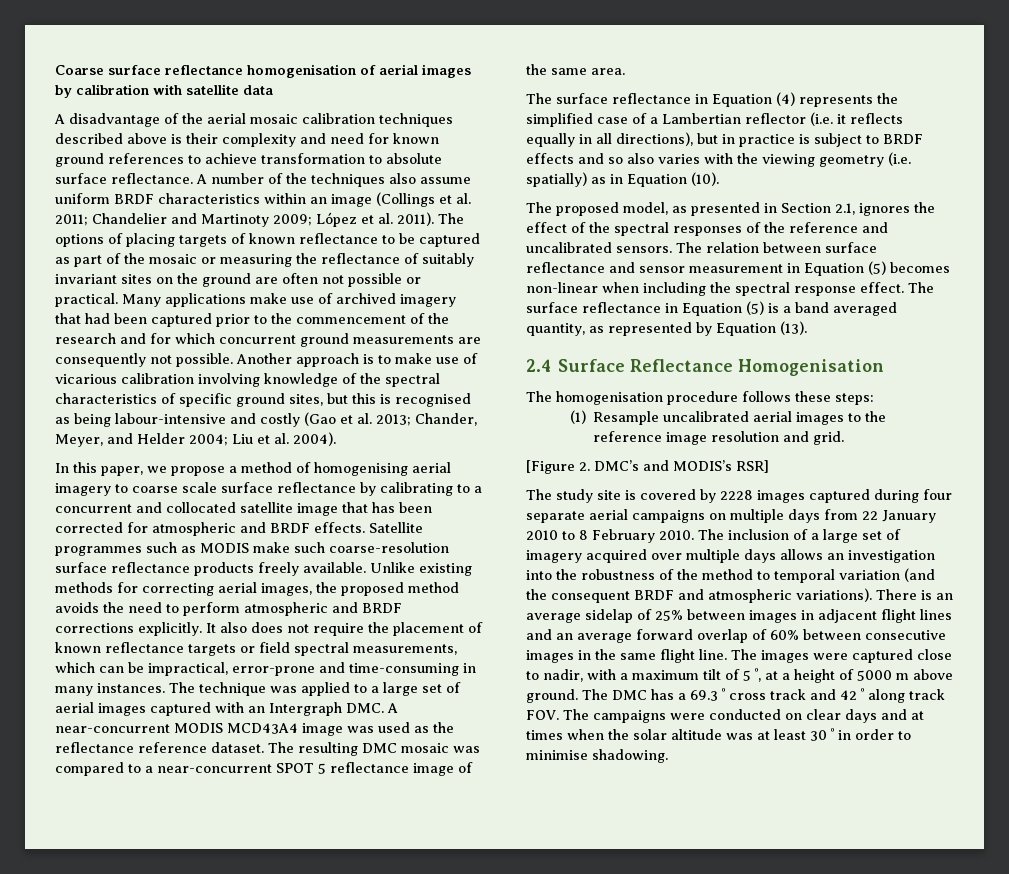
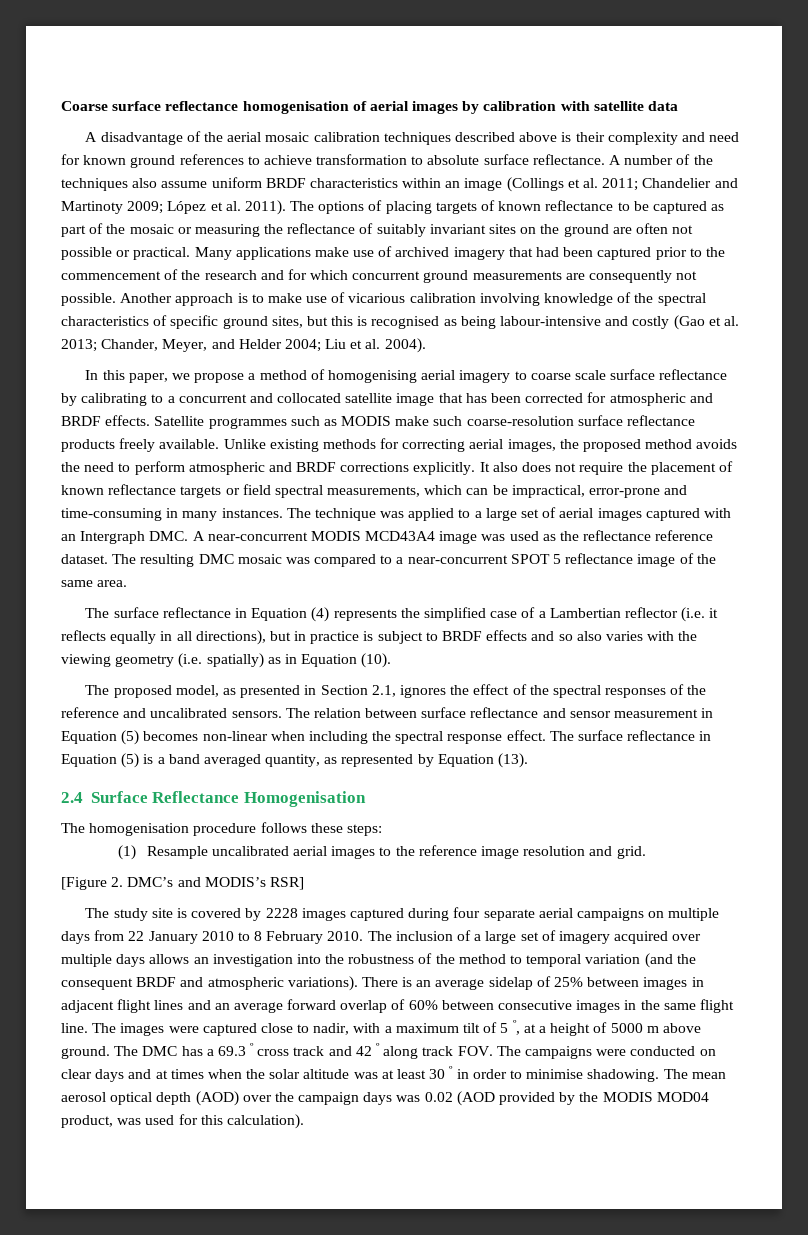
+ The mean aerosol optical depth (AOD) over the campaign days was 0.02 (AOD provided by the MODIS MOD04 product, was used for this calculation).

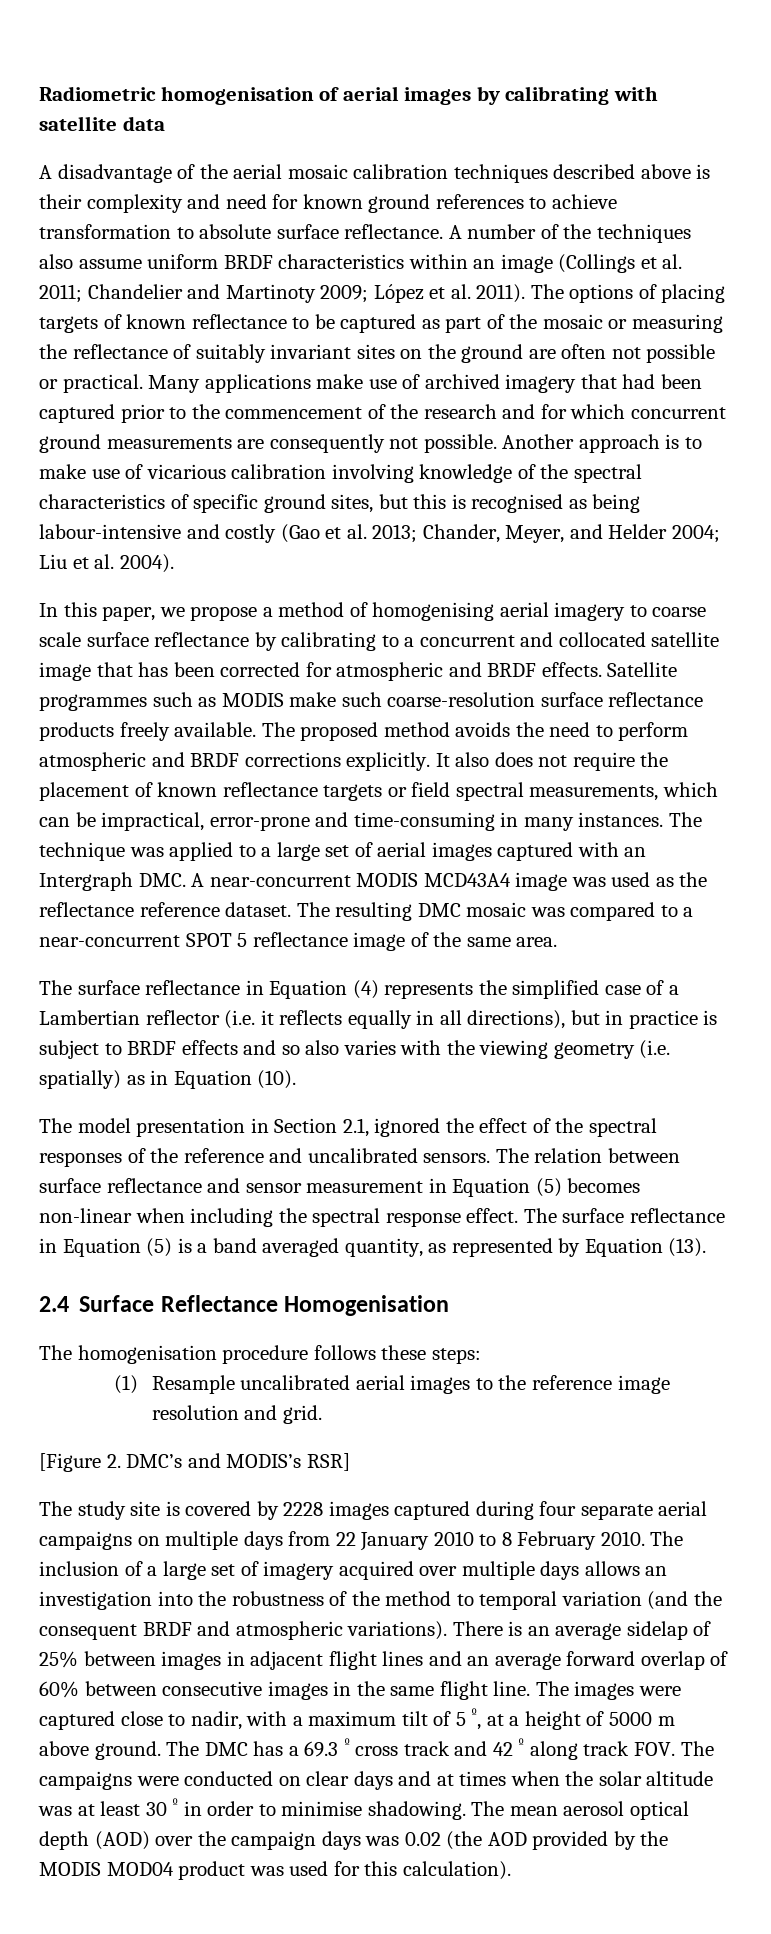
- Coarse surface reflectance homogenisation of aerial images by calibration with satellite data
+ Radiometric homogenisation of aerial images by calibrating with satellite data
- Unlike existing methods for correcting aerial images, the proposed method avoids the need to perform atmospheric and BRDF corrections explicitly.
+ The proposed method avoids the need to perform atmospheric and BRDF corrections explicitly.
- The proposed model, as presented in Section 2.1, ignores the effect of the spectral responses of the reference and uncalibrated sensors.
+ The model presentation in Section 2.1, ignored the effect of the spectral responses of the reference and uncalibrated sensors.
- The mean aerosol optical depth (AOD) over the campaign days was 0.02 (AOD provided by the MODIS MOD04 product, was used for this calculation).
+ The mean aerosol optical depth (AOD) over the campaign days was 0.02 (the AOD provided by the MODIS MOD04 product was used for this calculation).

